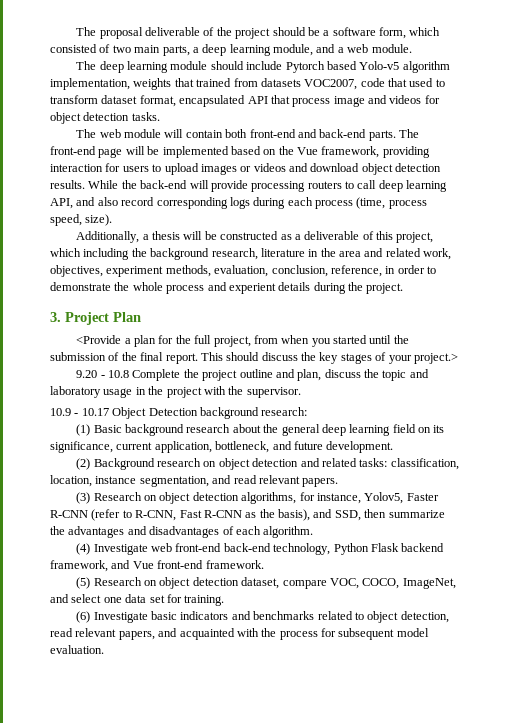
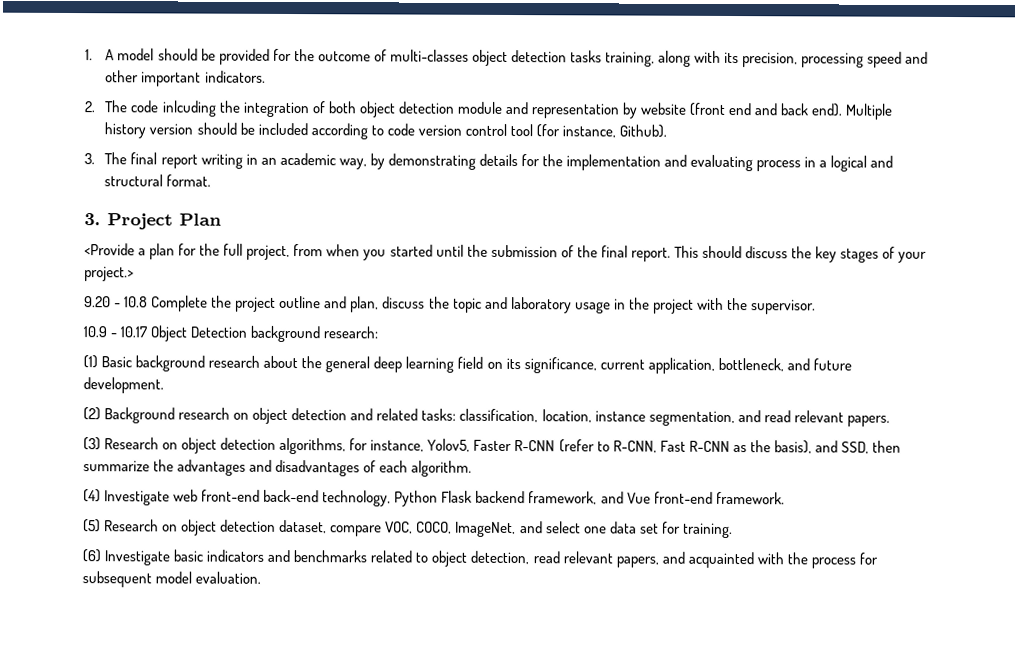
- The proposal deliverable of the project should be a software form, which consisted of two main parts, a deep learning module, and a web module.
- The deep learning module should include Pytorch based Yolo-v5 algorithm implementation, weights that trained from datasets VOC2007, code that used to transform dataset format, encapsulated API that process image and videos for object detection tasks.
- The web module will contain both front-end and back-end parts. The front-end page will be implemented based on the Vue framework, providing interaction for users to upload images or videos and download object detection results. While the back-end will provide processing routers to call deep learning API, and also record corresponding logs during each process (time, process speed, size).
- Additionally, a thesis will be constructed as a deliverable of this project, which including the background research, literature in the area and related work, objectives, experiment methods, evaluation, conclusion, reference, in order to demonstrate the whole process and experient details during the project.
+ 1. A model should be provided for the outcome of multi-classes object detection tasks training, along with its precision, processing speed and other important indicators.
+ 2. The code inlcuding the integration of both object detection module and representation by website (front end and back end). Multiple history version should be included according to code version control tool (for instance, Github).
+ 3. The final report writing in an academic way, by demonstrating details for the implementation and evaluating process in a logical and structural format.

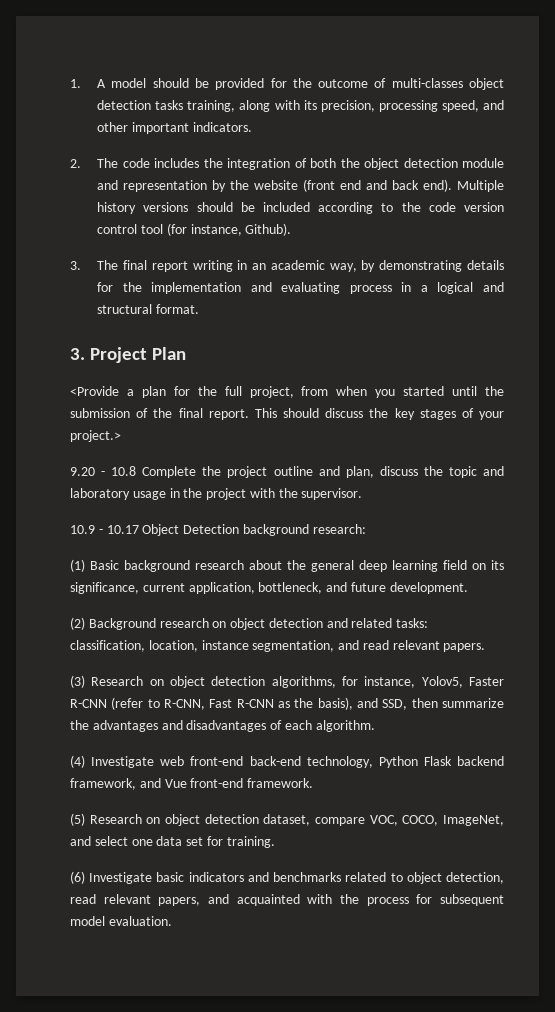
- 1. A model should be provided for the outcome of multi-classes object detection tasks training, along with its precision, processing speed and other important indicators.
+ 1. A model should be provided for the outcome of multi-classes object detection tasks training, along with its precision, processing speed, and other important indicators.
- 2. The code inlcuding the integration of both object detection module and representation by website (front end and back end).
+ 2. The code includes the integration of both the object detection module and representation by the website (front end and back end).
- Multiple history version should be included according to code version control tool (for instance, Github).
+ Multiple history versions should be included according to the code version control tool (for instance, Github).

